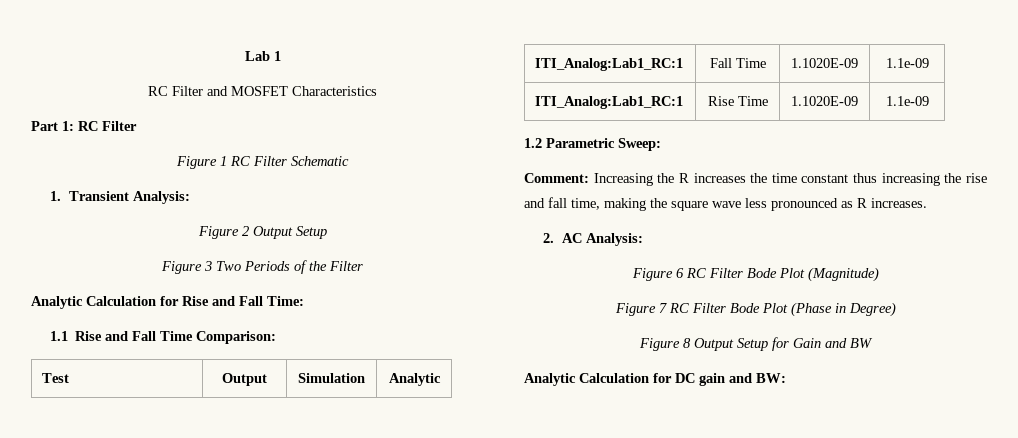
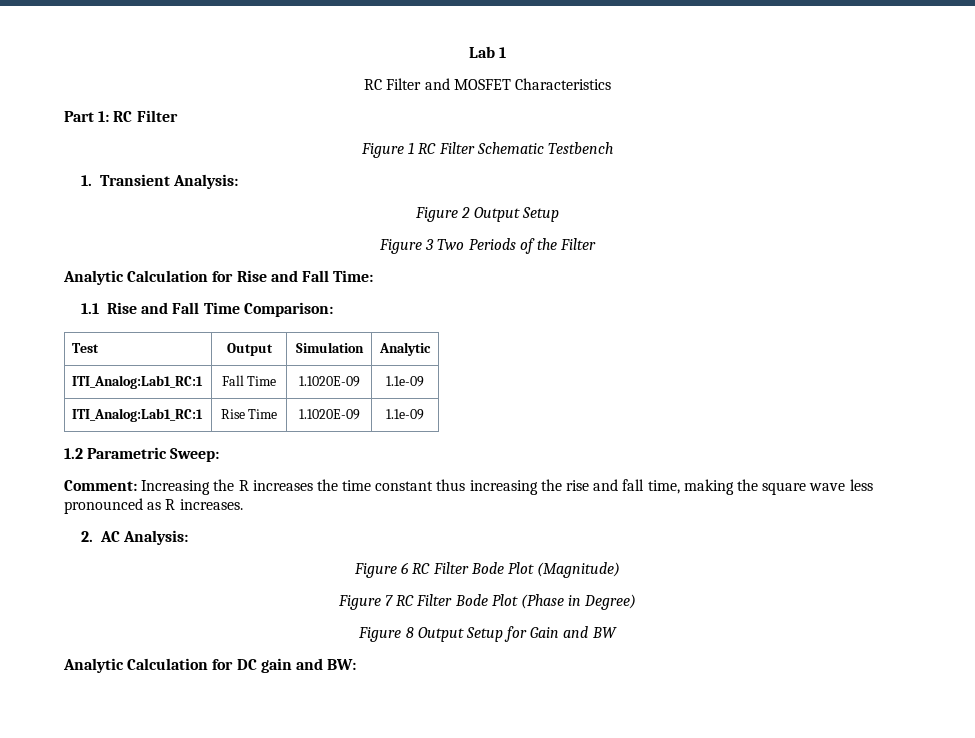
- Figure 1 RC Filter Schematic
+ Figure 1 RC Filter Schematic Testbench

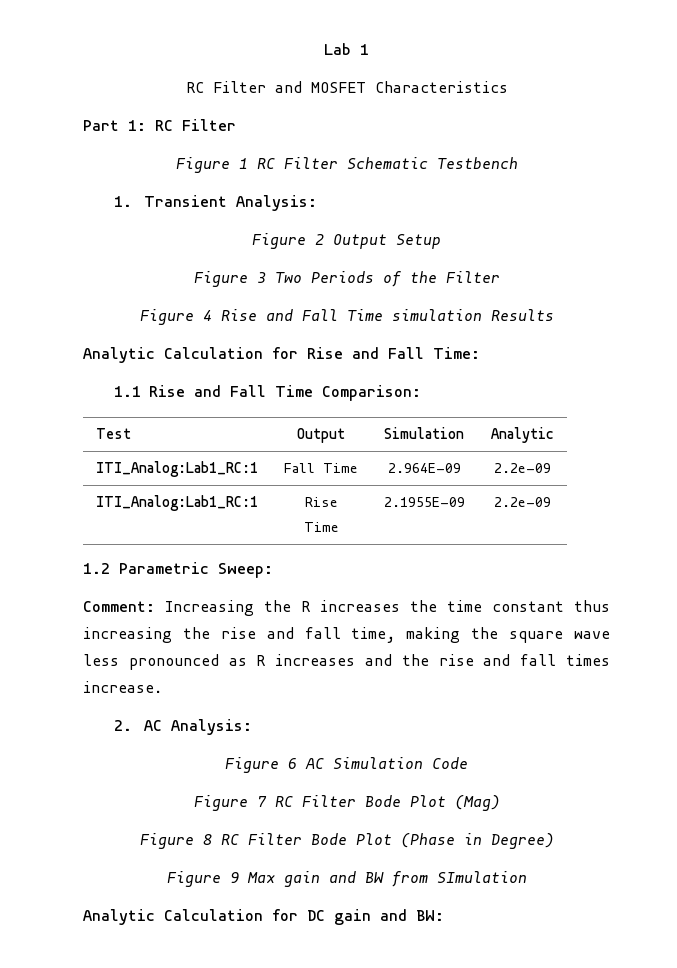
+ Figure 4 Rise and Fall Time simulation Results
- ITI_Analog:Lab1_RC:1 | Fall Time | 1.1020E-09 | 1.1e-09
+ ITI_Analog:Lab1_RC:1 | Fall Time | 2.964E-09 | 2.2e-09
- ITI_Analog:Lab1_RC:1 | Rise Time | 1.1020E-09 | 1.1e-09
+ ITI_Analog:Lab1_RC:1 | Rise Time | 2.1955E-09 | 2.2e-09
- Comment: Increasing the R increases the time constant thus increasing the rise and fall time, making the square wave less pronounced as R increases.
+ Comment: Increasing the R increases the time constant thus increasing the rise and fall time, making the square wave less pronounced as R increases and the rise and fall times increase.
- Figure 6 RC Filter Bode Plot (Magnitude)
- Figure 7 RC Filter Bode Plot (Phase in Degree)
+ Figure 6 AC Simulation Code
+ Figure 7 RC Filter Bode Plot (Mag)
+ Figure 8 RC Filter Bode Plot (Phase in Degree)
- Figure 8 Output Setup for Gain and BW
+ Figure 9 Max gain and BW from SImulation

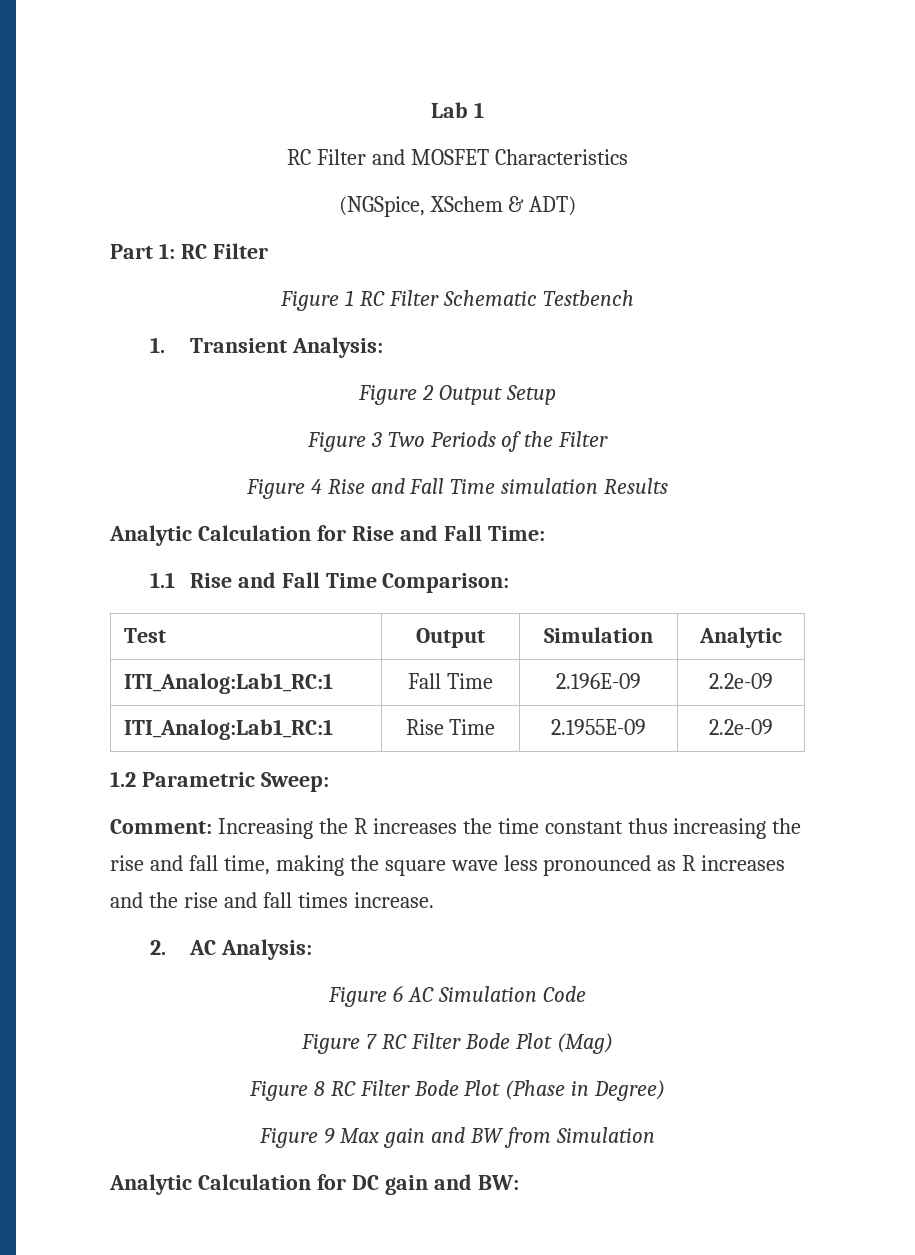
+ (NGSpice, XSchem & ADT)
- ITI_Analog:Lab1_RC:1 | Fall Time | 2.964E-09 | 2.2e-09
+ ITI_Analog:Lab1_RC:1 | Fall Time | 2.196E-09 | 2.2e-09
- Figure 9 Max gain and BW from SImulation
+ Figure 9 Max gain and BW from Simulation

